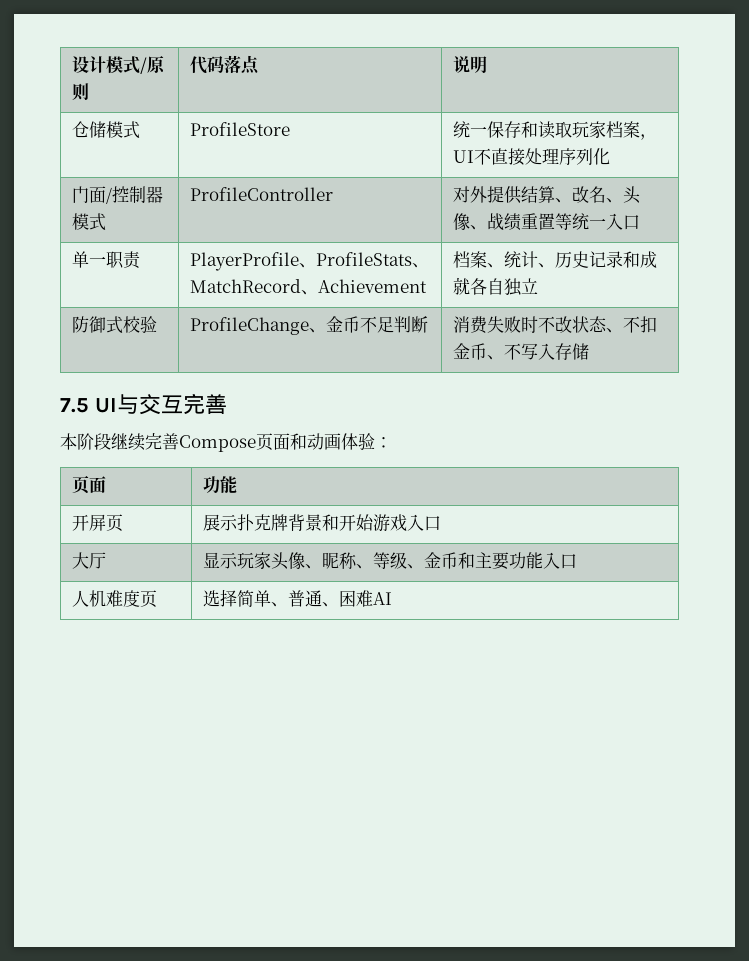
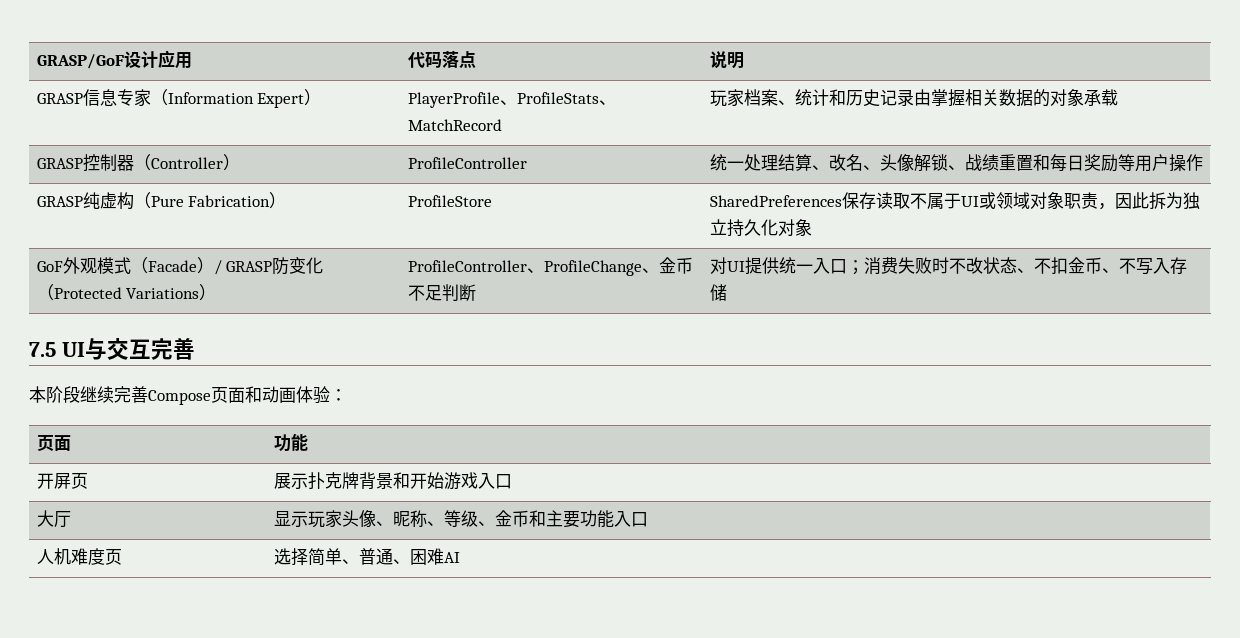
- 设计模式/原则 | 代码落点 | 说明
+ GRASP/GoF设计应用 | 代码落点 | 说明
- 仓储模式 | ProfileStore | 统一保存和读取玩家档案，UI不直接处理序列化
- 门面/控制器模式 | ProfileController | 对外提供结算、改名、头像、战绩重置等统一入口
- 单一职责 | PlayerProfile、ProfileStats、MatchRecord、Achievement | 档案、统计、历史记录和成就各自独立
- 防御式校验 | ProfileChange、金币不足判断 | 消费失败时不改状态、不扣金币、不写入存储
+ GRASP信息专家（Information Expert） | PlayerProfile、ProfileStats、MatchRecord | 玩家档案、统计和历史记录由掌握相关数据的对象承载
+ GRASP控制器（Controller） | ProfileController | 统一处理结算、改名、头像解锁、战绩重置和每日奖励等用户操作
+ GRASP纯虚构（Pure Fabrication） | ProfileStore | SharedPreferences保存读取不属于UI或领域对象职责，因此拆为独立持久化对象
+ GoF外观模式（Facade）/ GRASP防变化（Protected Variations） | ProfileController、ProfileChange、金币不足判断 | 对UI提供统一入口；消费失败时不改状态、不扣金币、不写入存储

